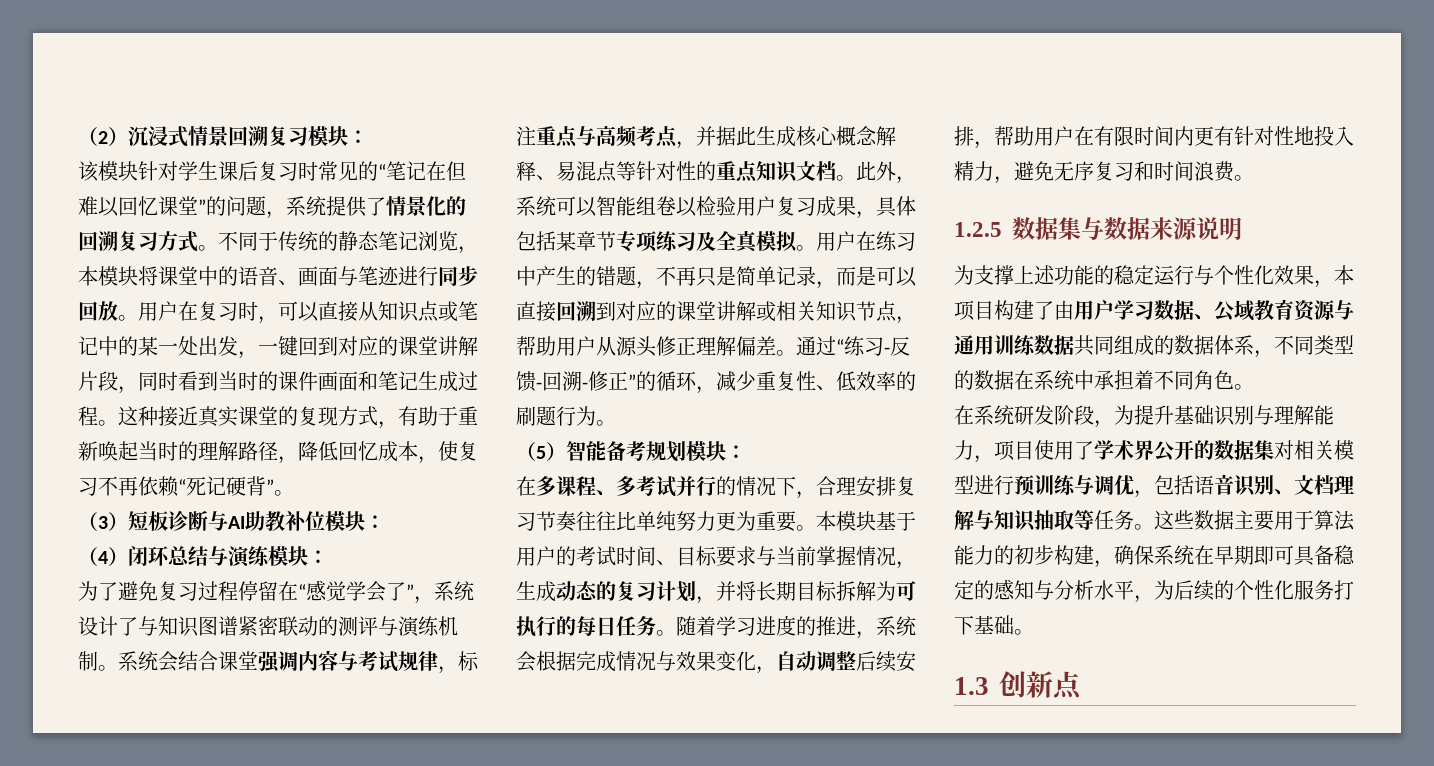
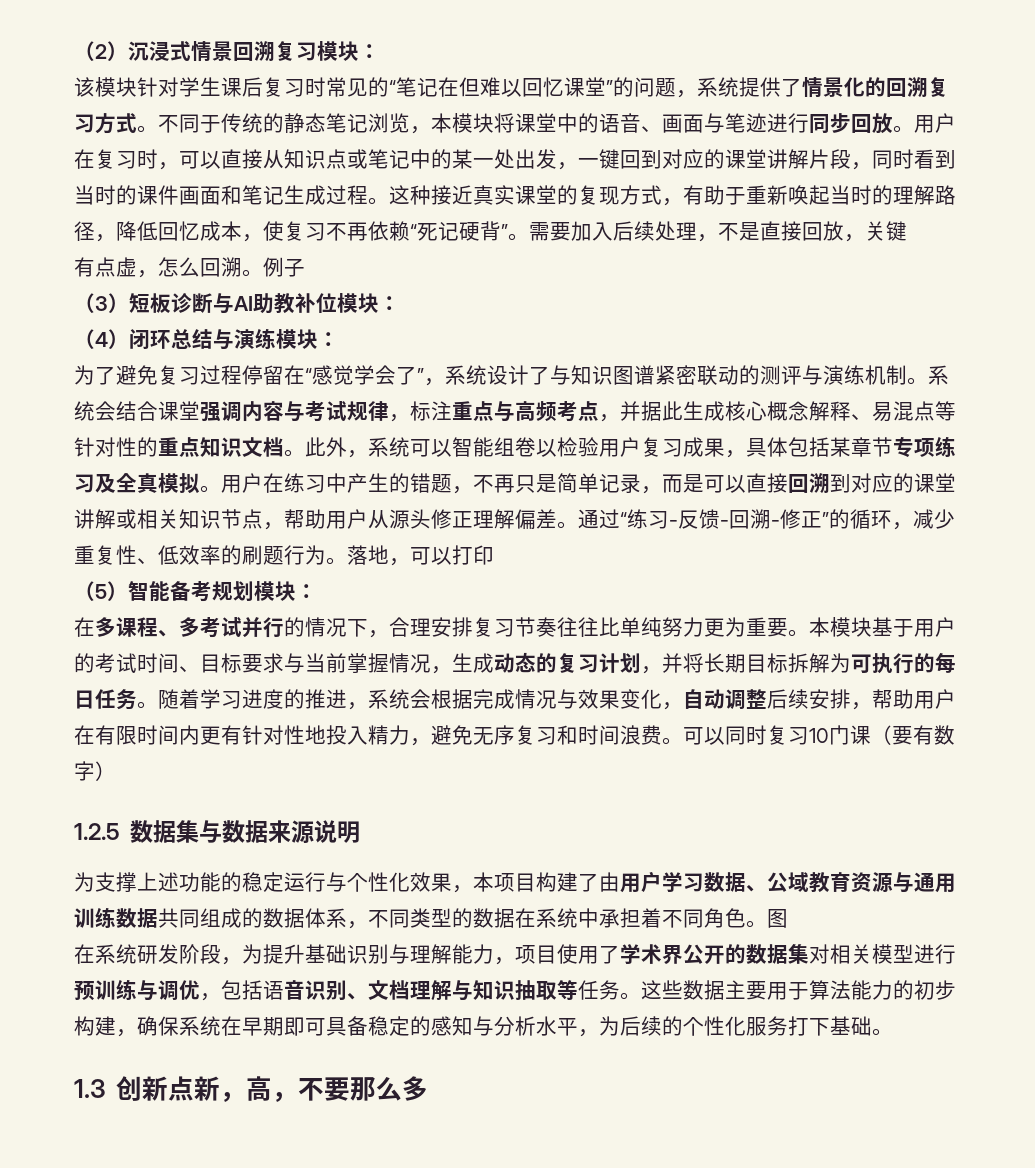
+ 需要加入后续处理，不是直接回放，关键
+ 有点虚，怎么回溯。例子
+ 落地，可以打印
+ 可以同时复习10门课（要有数字）
- 为支撑上述功能的稳定运行与个性化效果，本项目构建了由用户学习数据、公域教育资源与通用训练数据共同组成的数据体系，不同类型的数据在系统中承担着不同角色。
+ 为支撑上述功能的稳定运行与个性化效果，本项目构建了由用户学习数据、公域教育资源与通用训练数据共同组成的数据体系，不同类型的数据在系统中承担着不同角色。图
- 1.3创新点
+ 1.3创新点新，高，不要那么多

